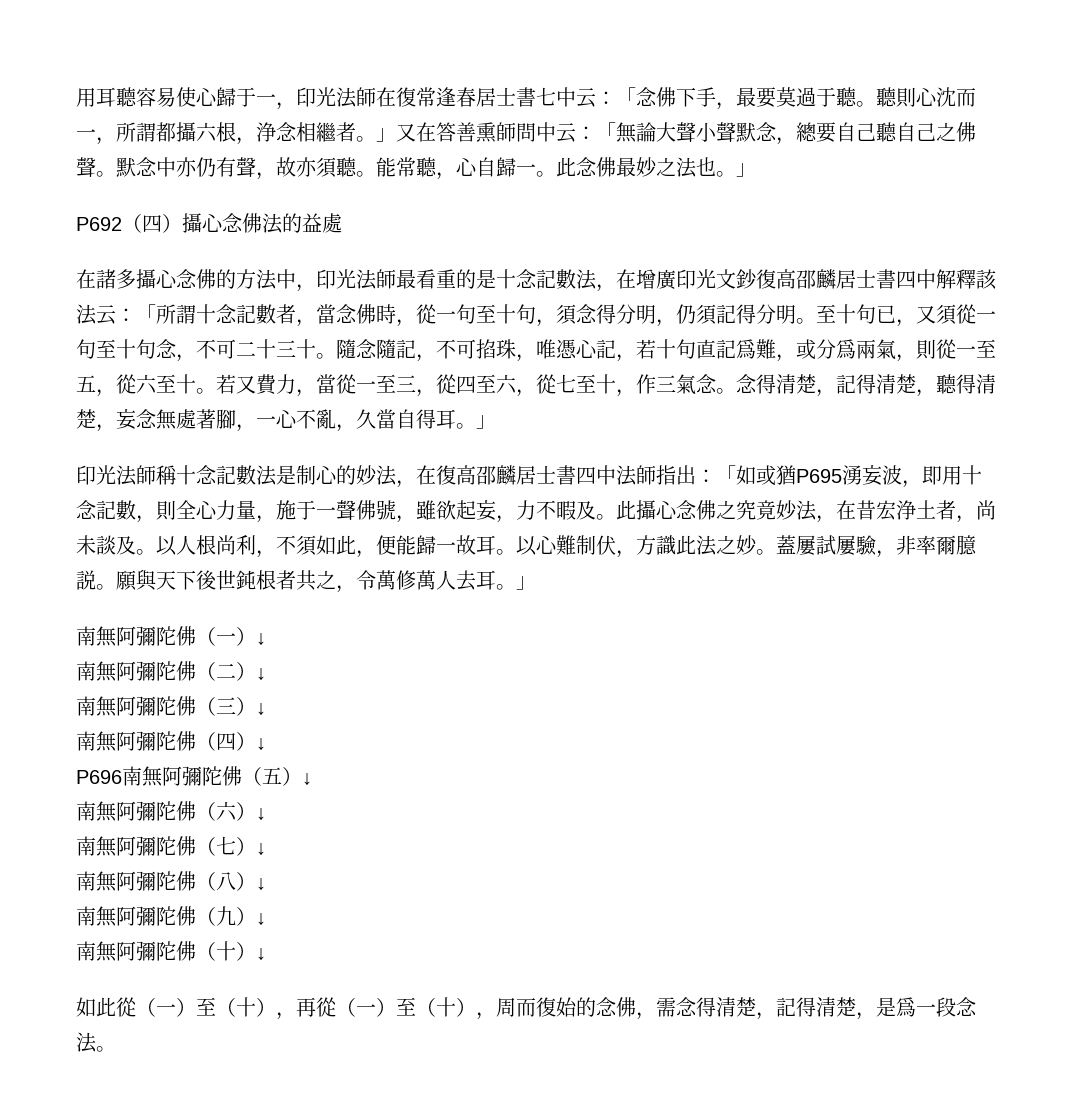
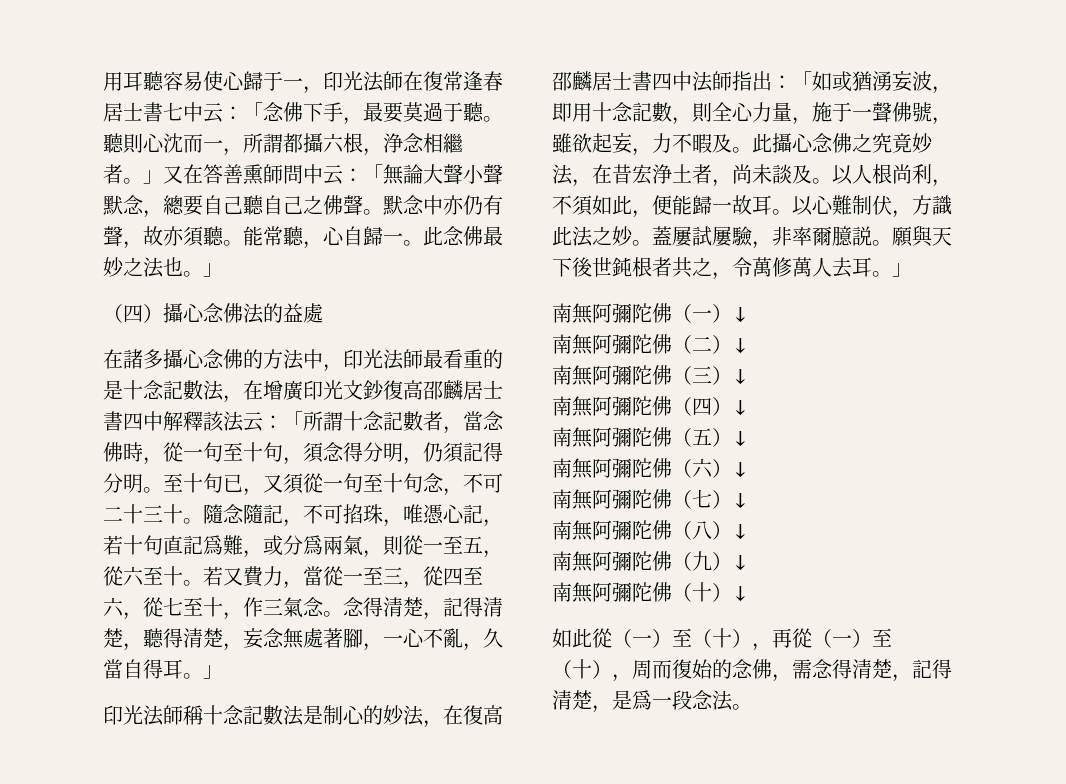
- P692（四）攝心念佛法的益處
+ （四）攝心念佛法的益處
- 印光法師稱十念記數法是制心的妙法，在復高邵麟居士書四中法師指出：「如或猶P695湧妄波，即用十念記數，則全心力量，施于一聲佛號，雖欲起妄，力不暇及。
+ 印光法師稱十念記數法是制心的妙法，在復高邵麟居士書四中法師指出：「如或猶湧妄波，即用十念記數，則全心力量，施于一聲佛號，雖欲起妄，力不暇及。
- P696南無阿彌陀佛（五）↓
+ 南無阿彌陀佛（五）↓

